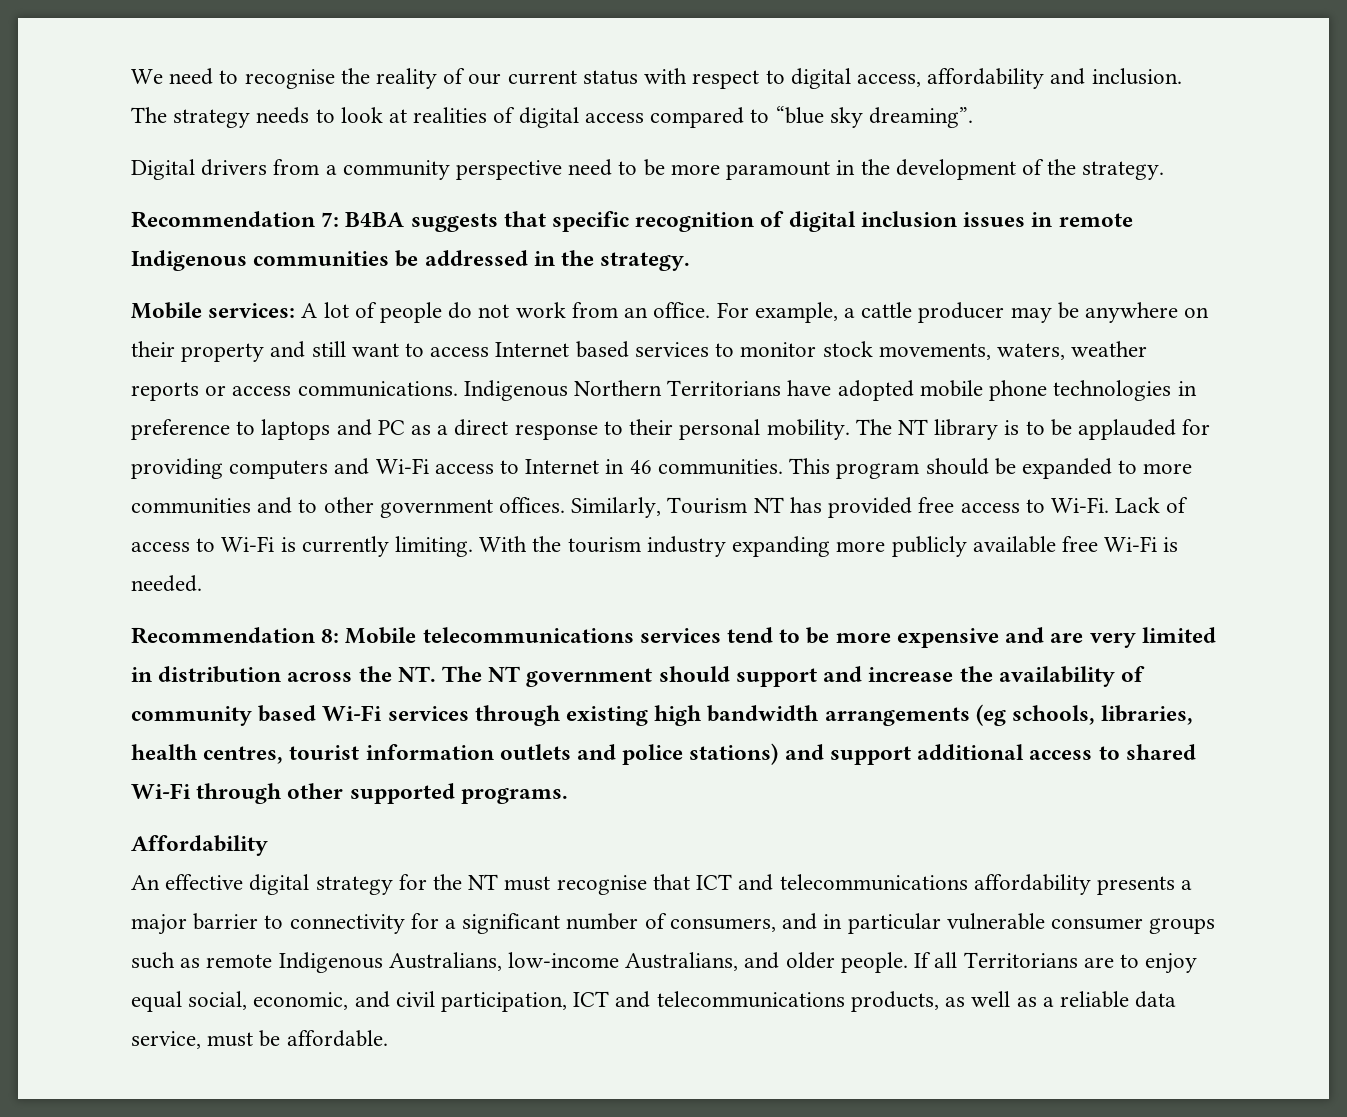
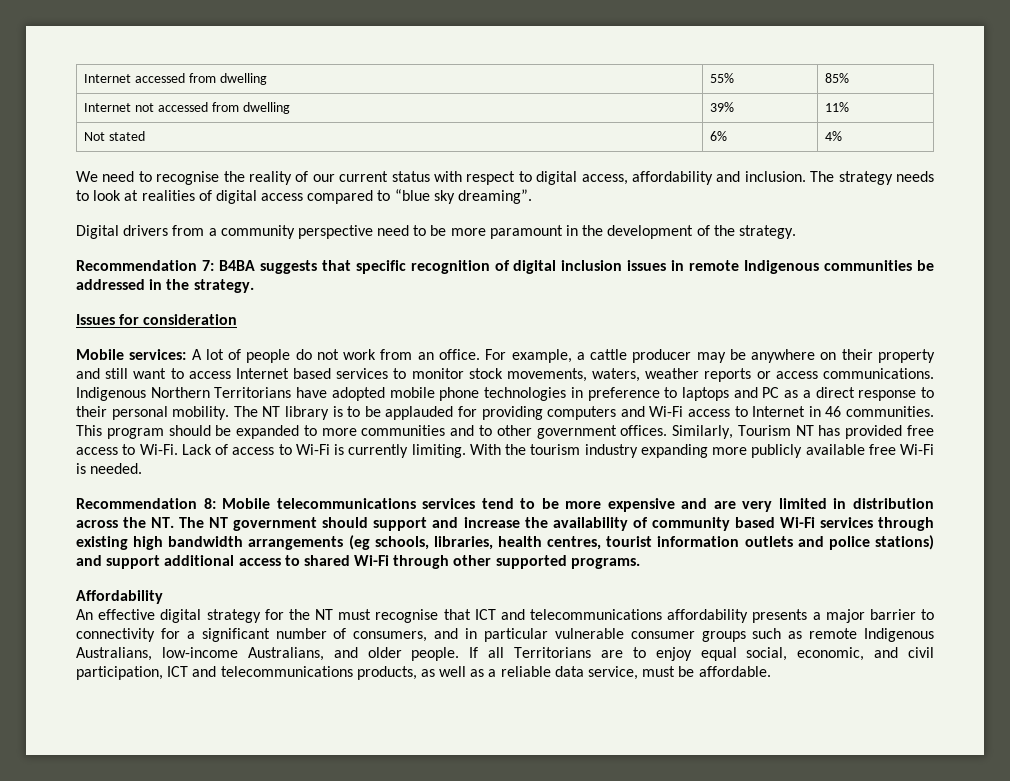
+ Internet accessed from dwelling | 55% | 85%
+ Internet not accessed from dwelling | 39% | 11%
+ Not stated | 6% | 4%
+ Issues for consideration

